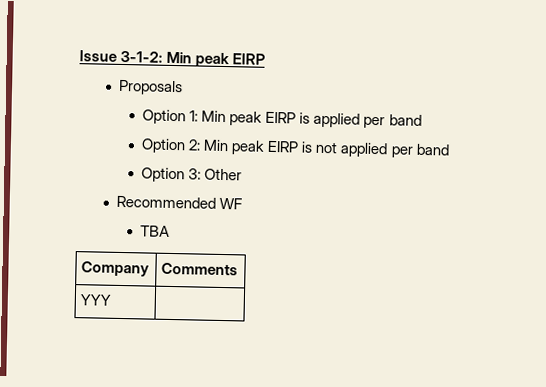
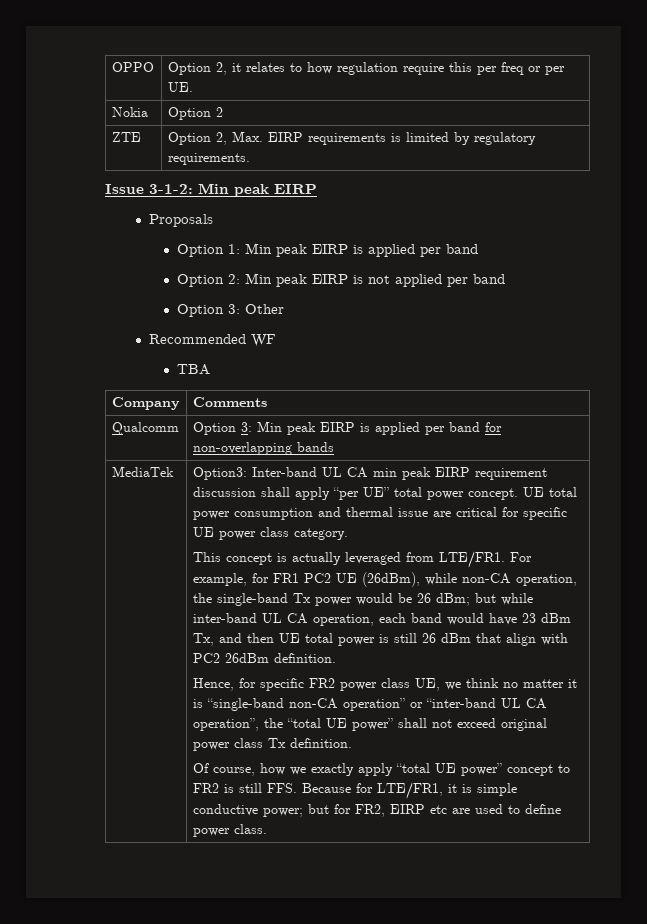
+ OPPO | Option 2, it relates to how regulation require this per freq or per UE.
+ Nokia | Option 2
+ ZTE | Option 2, Max. EIRP requirements is limited by regulatory requirements.
- YYY |
+ Qualcomm | Option 3: Min peak EIRP is applied per band for non-overlapping bands
+ MediaTek | Option3: Inter-band UL CA min peak EIRP requirement discussion shall apply “per UE” total power concept. UE total power consumption and thermal issue are critical for specific UE power class category.
+ This concept is actually leveraged from LTE/FR1. For example, for FR1 PC2 UE (26dBm), while non-CA operation, the single-band Tx power would be 26 dBm; but while inter-band UL CA operation, each band would have 23 dBm Tx, and then UE total power is still 26 dBm that align with PC2 26dBm definition.
+ Hence, for specific FR2 power class UE, we think no matter it is “single-band non-CA operation” or “inter-band UL CA operation”, the “total UE power” shall not exceed original power class Tx definition.
+ Of course, how we exactly apply “total UE power” concept to FR2 is still FFS. Because for LTE/FR1, it is simple conductive power; but for FR2, EIRP etc are used to define power class.

